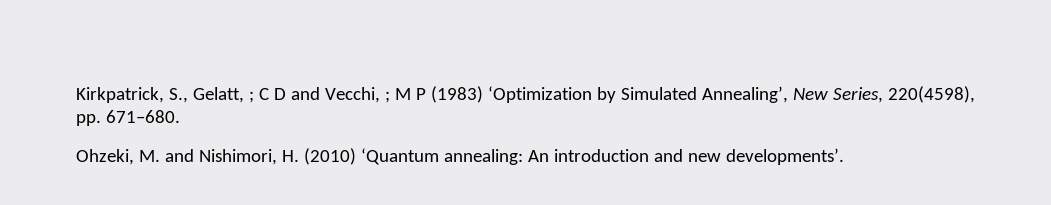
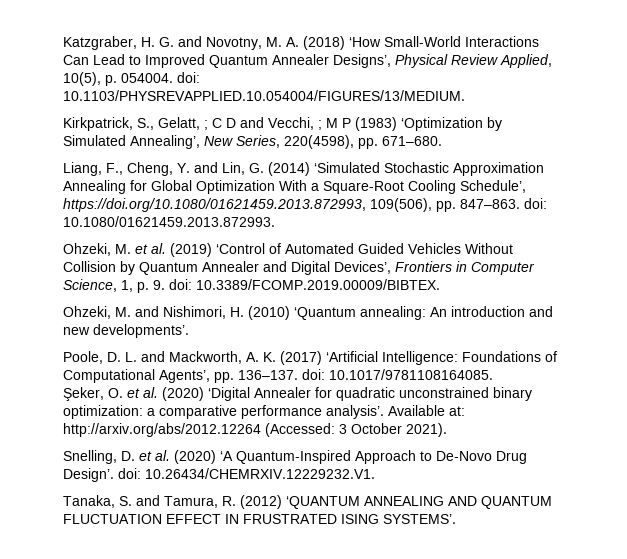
+ Katzgraber, H. G. and Novotny, M. A. (2018) ‘How Small-World Interactions Can Lead to Improved Quantum Annealer Designs’, Physical Review Applied, 10(5), p. 054004. doi: 10.1103/PHYSREVAPPLIED.10.054004/FIGURES/13/MEDIUM.
+ Liang, F., Cheng, Y. and Lin, G. (2014) ‘Simulated Stochastic Approximation Annealing for Global Optimization With a Square-Root Cooling Schedule’, https://doi.org/10.1080/01621459.2013.872993, 109(506), pp. 847–863. doi: 10.1080/01621459.2013.872993.
+ Ohzeki, M. et al. (2019) ‘Control of Automated Guided Vehicles Without Collision by Quantum Annealer and Digital Devices’, Frontiers in Computer Science, 1, p. 9. doi: 10.3389/FCOMP.2019.00009/BIBTEX.
+ Poole, D. L. and Mackworth, A. K. (2017) ‘Artificial Intelligence: Foundations of Computational Agents’, pp. 136–137. doi: 10.1017/9781108164085.
+ Şeker, O. et al. (2020) ‘Digital Annealer for quadratic unconstrained binary optimization: a comparative performance analysis’. Available at: http://arxiv.org/abs/2012.12264 (Accessed: 3 October 2021).
+ Snelling, D. et al. (2020) ‘A Quantum-Inspired Approach to De-Novo Drug Design’. doi: 10.26434/CHEMRXIV.12229232.V1.
+ Tanaka, S. and Tamura, R. (2012) ‘QUANTUM ANNEALING AND QUANTUM FLUCTUATION EFFECT IN FRUSTRATED ISING SYSTEMS’.

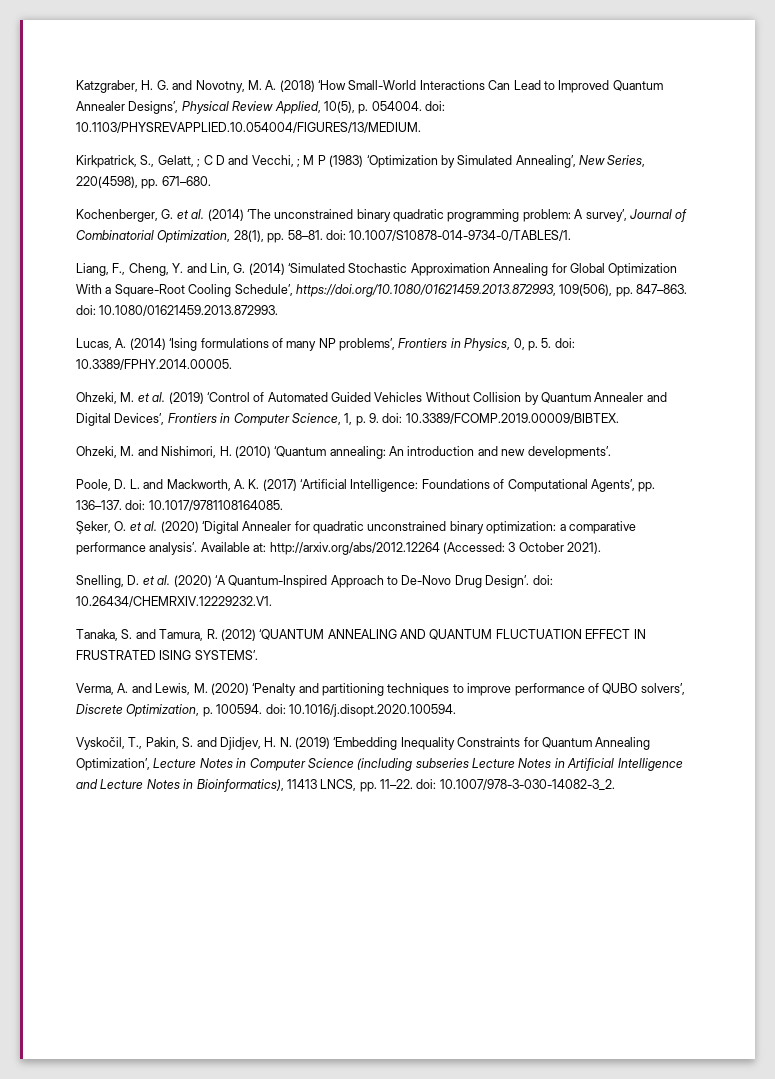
+ Kochenberger, G. et al. (2014) ‘The unconstrained binary quadratic programming problem: A survey’, Journal of Combinatorial Optimization, 28(1), pp. 58–81. doi: 10.1007/S10878-014-9734-0/TABLES/1.
+ Lucas, A. (2014) ‘Ising formulations of many NP problems’, Frontiers in Physics, 0, p. 5. doi: 10.3389/FPHY.2014.00005.
+ Verma, A. and Lewis, M. (2020) ‘Penalty and partitioning techniques to improve performance of QUBO solvers’, Discrete Optimization, p. 100594. doi: 10.1016/j.disopt.2020.100594.
+ Vyskočil, T., Pakin, S. and Djidjev, H. N. (2019) ‘Embedding Inequality Constraints for Quantum Annealing Optimization’, Lecture Notes in Computer Science (including subseries Lecture Notes in Artificial Intelligence and Lecture Notes in Bioinformatics), 11413 LNCS, pp. 11–22. doi: 10.1007/978-3-030-14082-3_2.

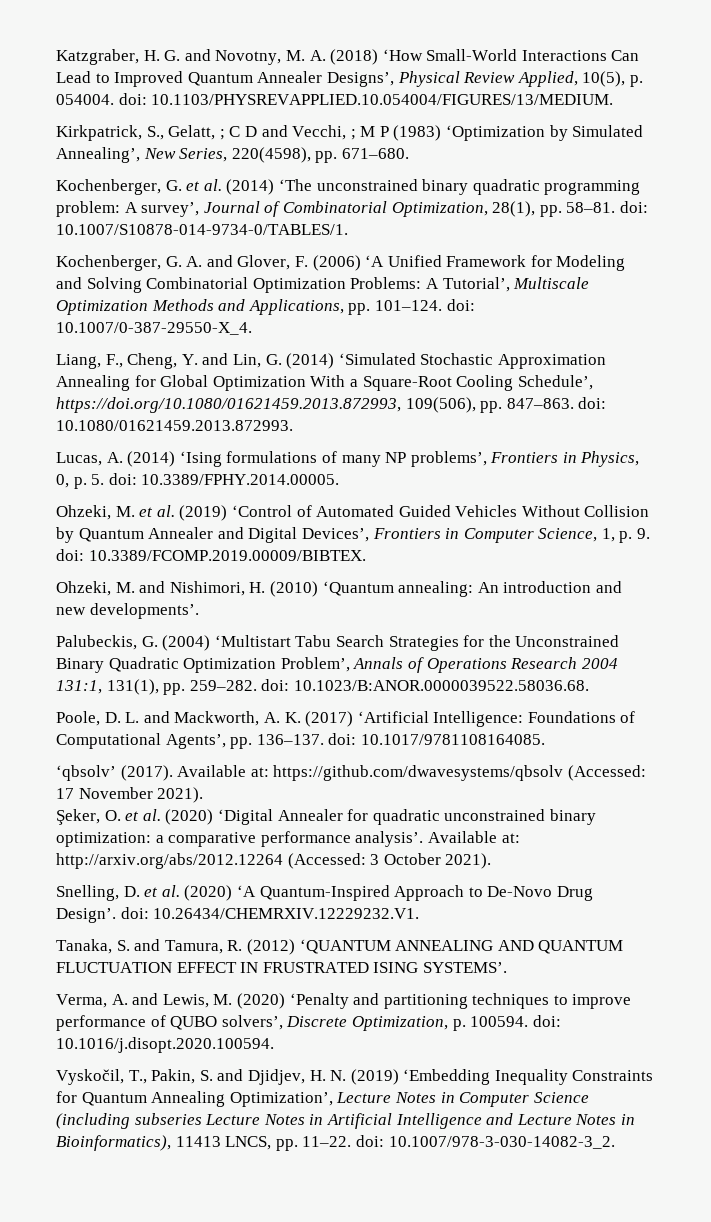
+ Kochenberger, G. A. and Glover, F. (2006) ‘A Unified Framework for Modeling and Solving Combinatorial Optimization Problems: A Tutorial’, Multiscale Optimization Methods and Applications, pp. 101–124. doi: 10.1007/0-387-29550-X_4.
+ Palubeckis, G. (2004) ‘Multistart Tabu Search Strategies for the Unconstrained Binary Quadratic Optimization Problem’, Annals of Operations Research 2004 131:1, 131(1), pp. 259–282. doi: 10.1023/B:ANOR.0000039522.58036.68.
+ ‘qbsolv’ (2017). Available at: https://github.com/dwavesystems/qbsolv (Accessed: 17 November 2021).

